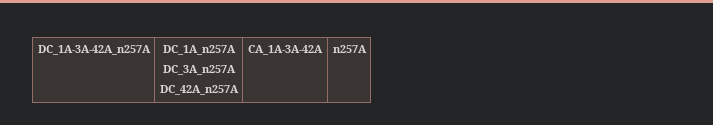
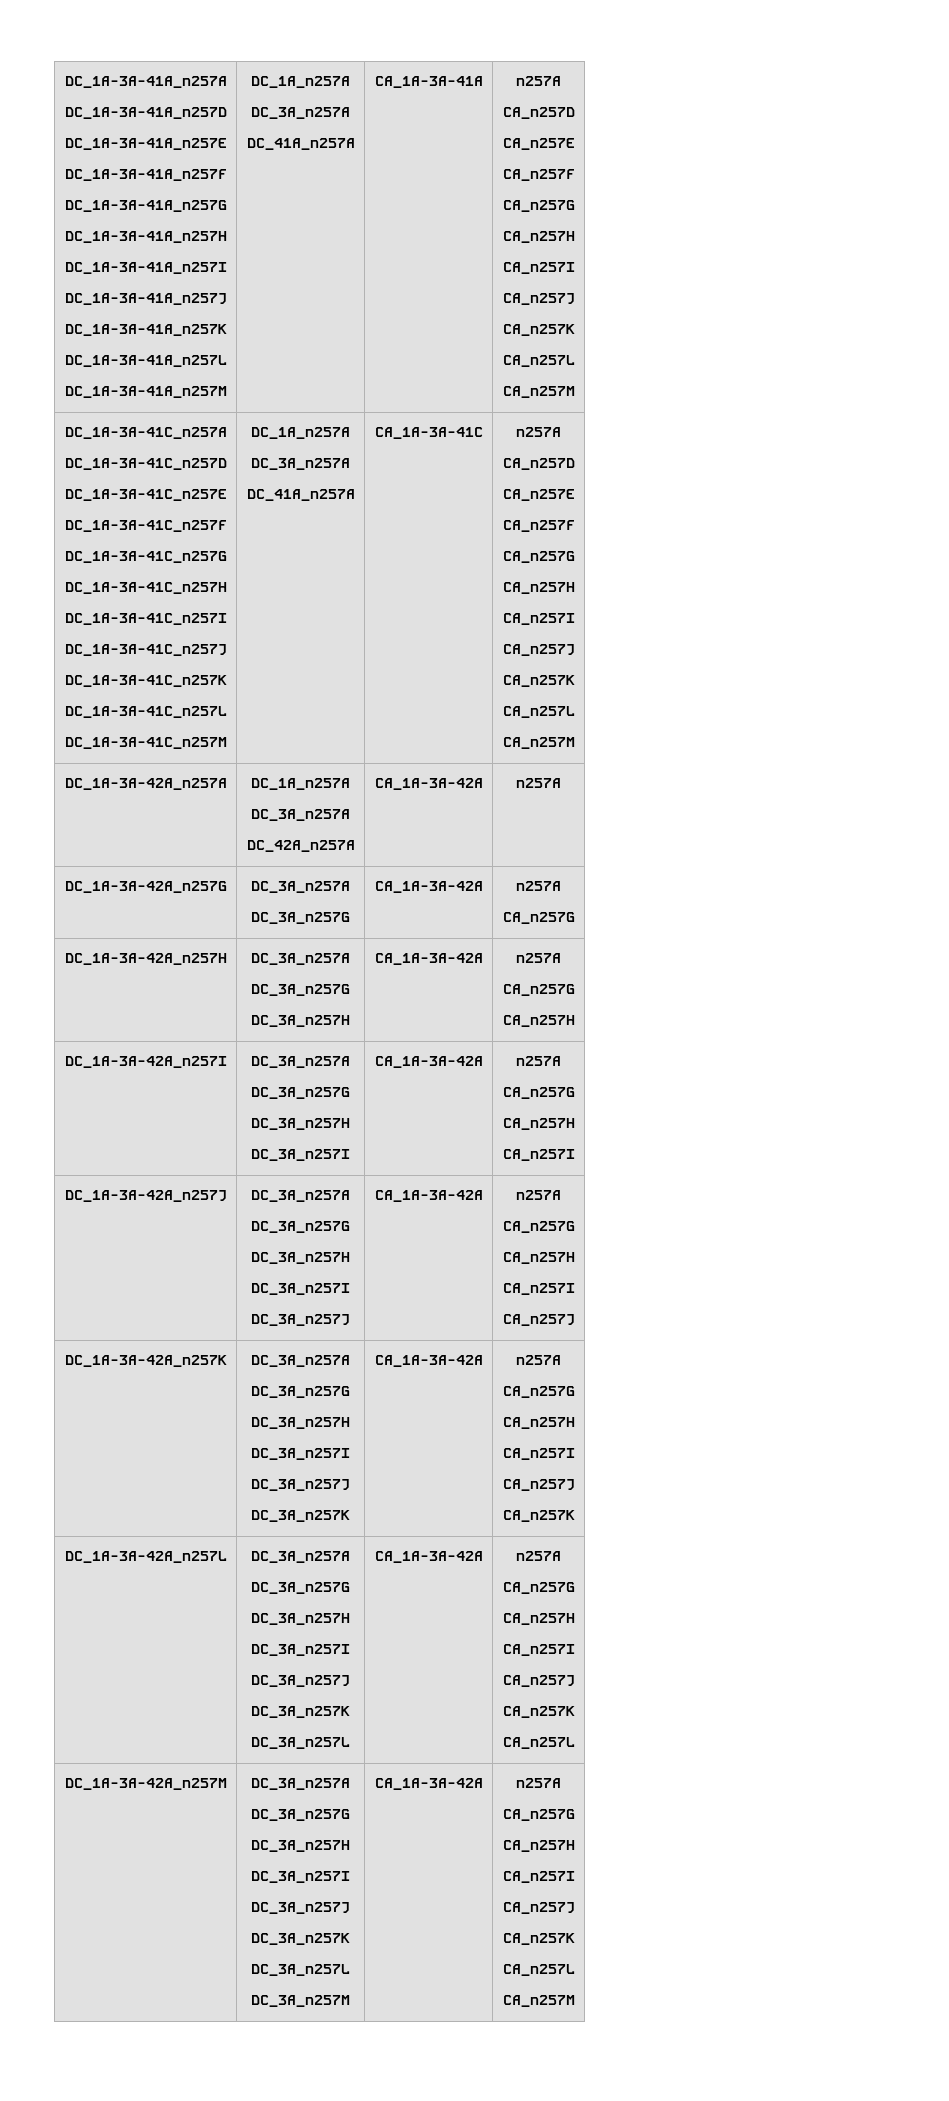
+ DC_1A-3A-41A_n257A
+ DC_1A-3A-41A_n257D
+ DC_1A-3A-41A_n257E
+ DC_1A-3A-41A_n257F
+ DC_1A-3A-41A_n257G
+ DC_1A-3A-41A_n257H
+ DC_1A-3A-41A_n257I
+ DC_1A-3A-41A_n257J
+ DC_1A-3A-41A_n257K
+ DC_1A-3A-41A_n257L
+ DC_1A-3A-41A_n257M | DC_1A_n257A
+ DC_3A_n257A
+ DC_41A_n257A | CA_1A-3A-41A | n257A
+ CA_n257D
+ CA_n257E
+ CA_n257F
+ CA_n257G
+ CA_n257H
+ CA_n257I
+ CA_n257J
+ CA_n257K
+ CA_n257L
+ CA_n257M
+ DC_1A-3A-41C_n257A
+ DC_1A-3A-41C_n257D
+ DC_1A-3A-41C_n257E
+ DC_1A-3A-41C_n257F
+ DC_1A-3A-41C_n257G
+ DC_1A-3A-41C_n257H
+ DC_1A-3A-41C_n257I
+ DC_1A-3A-41C_n257J
+ DC_1A-3A-41C_n257K
+ DC_1A-3A-41C_n257L
+ DC_1A-3A-41C_n257M | DC_1A_n257A
+ DC_3A_n257A
+ DC_41A_n257A | CA_1A-3A-41C | n257A
+ CA_n257D
+ CA_n257E
+ CA_n257F
+ CA_n257G
+ CA_n257H
+ CA_n257I
+ CA_n257J
+ CA_n257K
+ CA_n257L
+ CA_n257M
+ DC_1A-3A-42A_n257G | DC_3A_n257A
+ DC_3A_n257G | CA_1A-3A-42A | n257A
+ CA_n257G
+ DC_1A-3A-42A_n257H | DC_3A_n257A
+ DC_3A_n257G
+ DC_3A_n257H | CA_1A-3A-42A | n257A
+ CA_n257G
+ CA_n257H
+ DC_1A-3A-42A_n257I | DC_3A_n257A
+ DC_3A_n257G
+ DC_3A_n257H
+ DC_3A_n257I | CA_1A-3A-42A | n257A
+ CA_n257G
+ CA_n257H
+ CA_n257I
+ DC_1A-3A-42A_n257J | DC_3A_n257A
+ DC_3A_n257G
+ DC_3A_n257H
+ DC_3A_n257I
+ DC_3A_n257J | CA_1A-3A-42A | n257A
+ CA_n257G
+ CA_n257H
+ CA_n257I
+ CA_n257J
+ DC_1A-3A-42A_n257K | DC_3A_n257A
+ DC_3A_n257G
+ DC_3A_n257H
+ DC_3A_n257I
+ DC_3A_n257J
+ DC_3A_n257K | CA_1A-3A-42A | n257A
+ CA_n257G
+ CA_n257H
+ CA_n257I
+ CA_n257J
+ CA_n257K
+ DC_1A-3A-42A_n257L | DC_3A_n257A
+ DC_3A_n257G
+ DC_3A_n257H
+ DC_3A_n257I
+ DC_3A_n257J
+ DC_3A_n257K
+ DC_3A_n257L | CA_1A-3A-42A | n257A
+ CA_n257G
+ CA_n257H
+ CA_n257I
+ CA_n257J
+ CA_n257K
+ CA_n257L
+ DC_1A-3A-42A_n257M | DC_3A_n257A
+ DC_3A_n257G
+ DC_3A_n257H
+ DC_3A_n257I
+ DC_3A_n257J
+ DC_3A_n257K
+ DC_3A_n257L
+ DC_3A_n257M | CA_1A-3A-42A | n257A
+ CA_n257G
+ CA_n257H
+ CA_n257I
+ CA_n257J
+ CA_n257K
+ CA_n257L
+ CA_n257M

